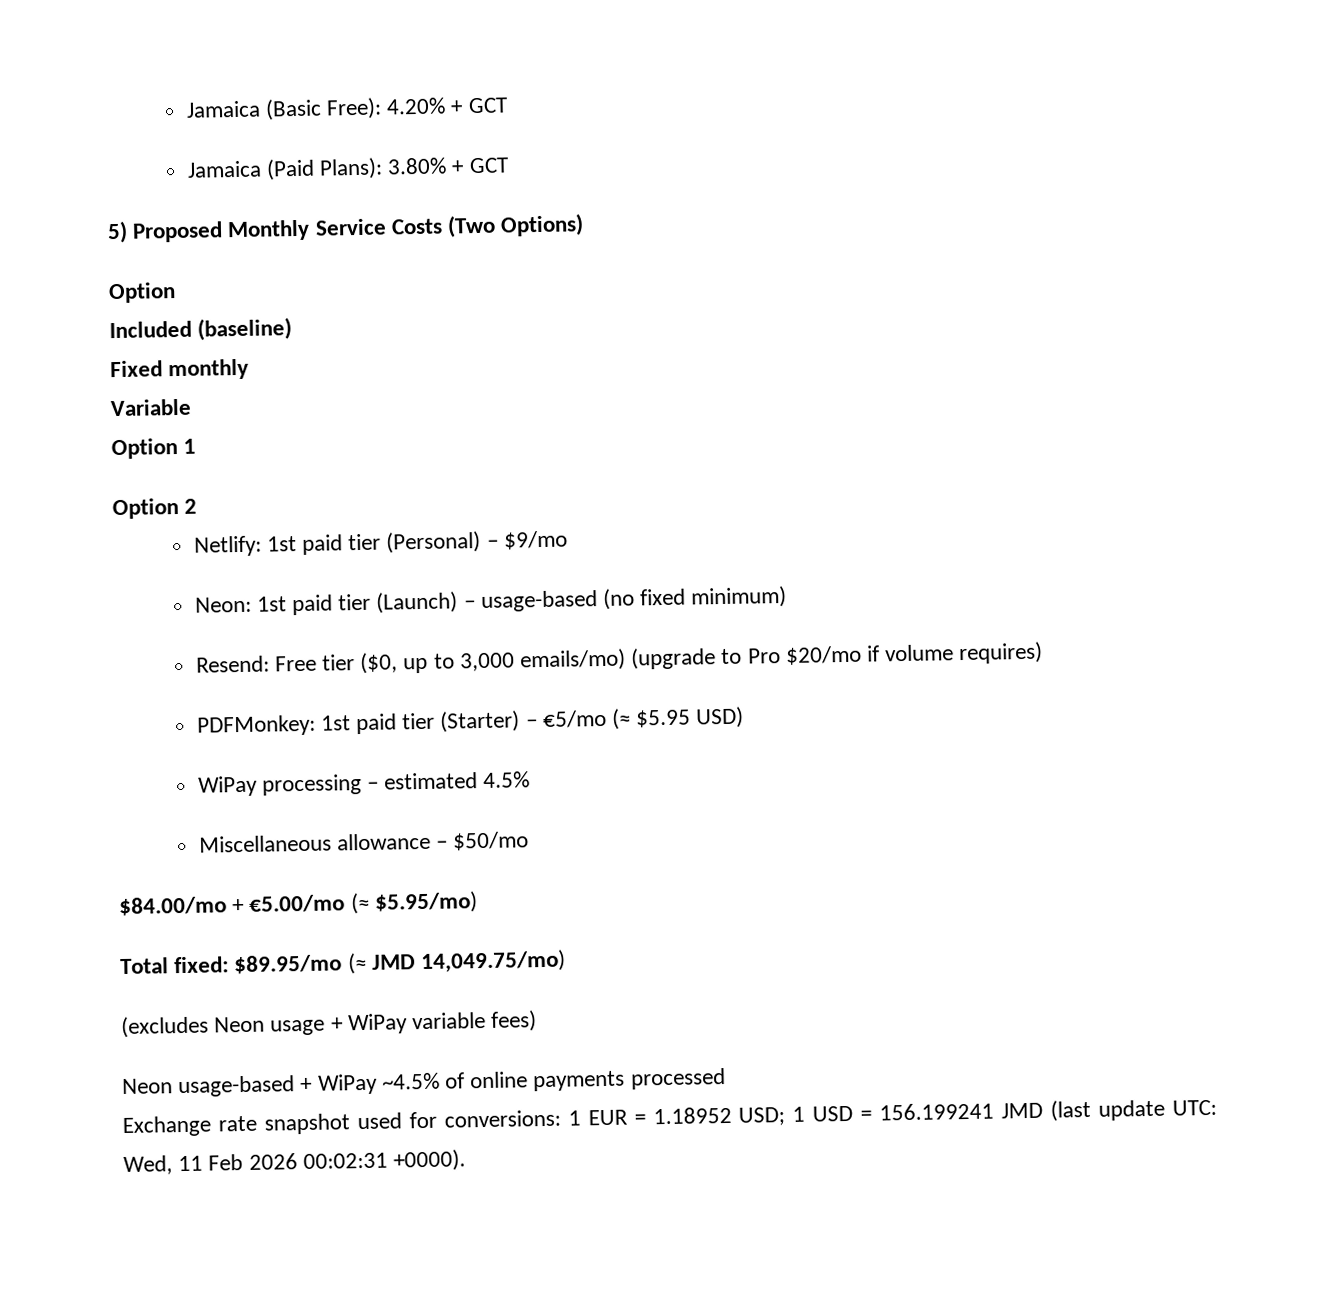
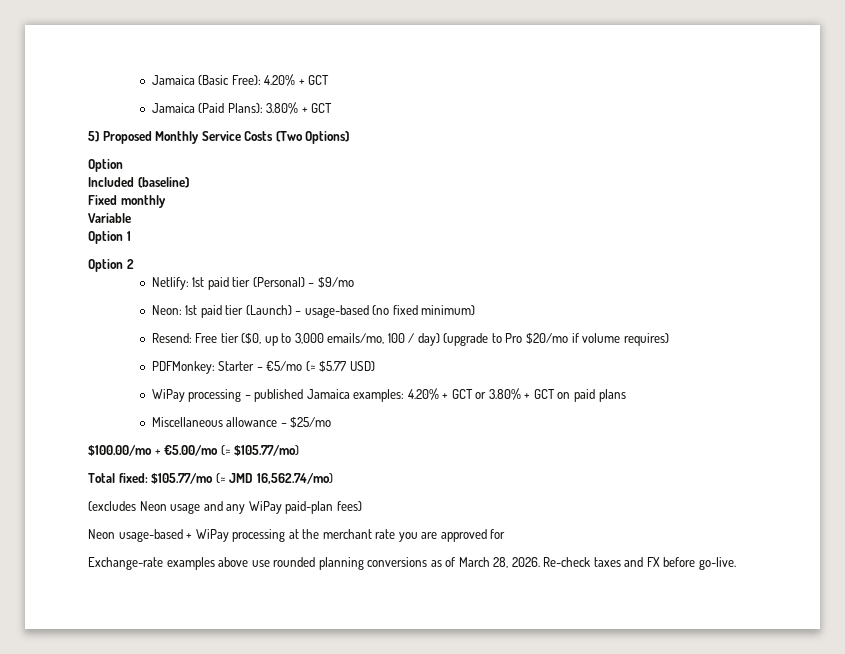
- Resend: Free tier ($0, up to 3,000 emails/mo) (upgrade to Pro $20/mo if volume requires)
+ Resend: Free tier ($0, up to 3,000 emails/mo, 100 / day) (upgrade to Pro $20/mo if volume requires)
- PDFMonkey: 1st paid tier (Starter) – €5/mo (≈ $5.95 USD)
+ PDFMonkey: Starter – €5/mo (≈ $5.77 USD)
- WiPay processing – estimated 4.5%
+ WiPay processing – published Jamaica examples: 4.20% + GCT or 3.80% + GCT on paid plans
- Miscellaneous allowance – $50/mo
- $84.00/mo + €5.00/mo (≈ $5.95/mo)
+ Miscellaneous allowance – $25/mo
+ $100.00/mo + €5.00/mo (≈ $105.77/mo)
- Total fixed: $89.95/mo (≈ JMD 14,049.75/mo)
+ Total fixed: $105.77/mo (≈ JMD 16,562.74/mo)
- (excludes Neon usage + WiPay variable fees)
+ (excludes Neon usage and any WiPay paid-plan fees)
- Neon usage-based + WiPay ~4.5% of online payments processed
- Exchange rate snapshot used for conversions: 1 EUR = 1.18952 USD; 1 USD = 156.199241 JMD (last update UTC: Wed, 11 Feb 2026 00:02:31 +0000).
+ Neon usage-based + WiPay processing at the merchant rate you are approved for
+ Exchange-rate examples above use rounded planning conversions as of March 28, 2026. Re-check taxes and FX before go-live.

